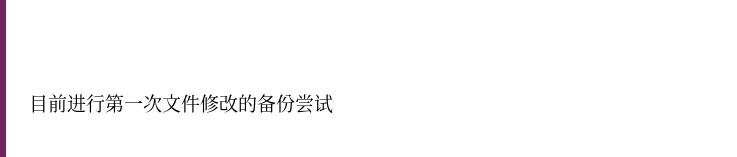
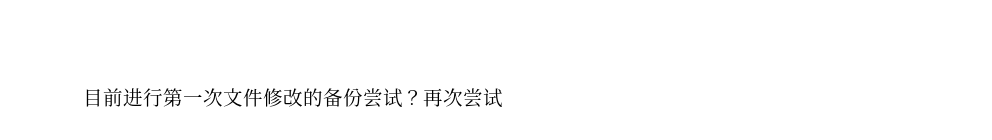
- 目前进行第一次文件修改的备份尝试
+ 目前进行第一次文件修改的备份尝试？再次尝试

